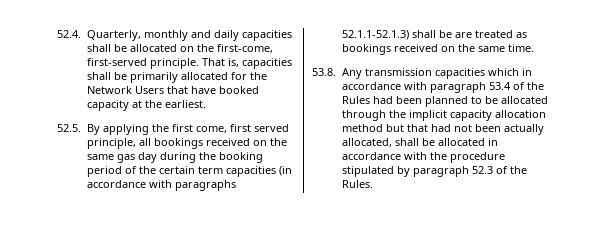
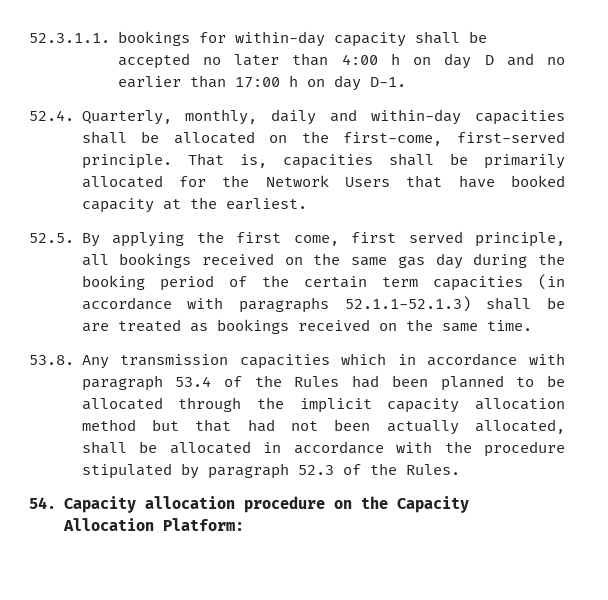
- 52.4. Quarterly, monthly and daily capacities shall be allocated on the first-come, first-served principle.
+ 52.3.1.1. bookings for within-day capacity shall be accepted no later than 4:00 h on day D and no earlier than 17:00 h on day D-1.
+ 52.4. Quarterly, monthly, daily and within-day capacities shall be allocated on the first-come, first-served principle.
+ 54. Capacity allocation procedure on the Capacity Allocation Platform:

